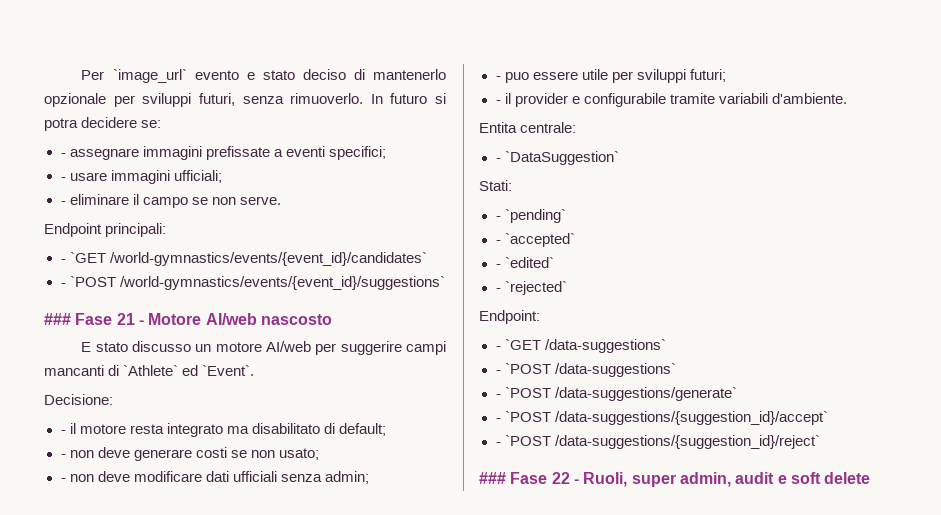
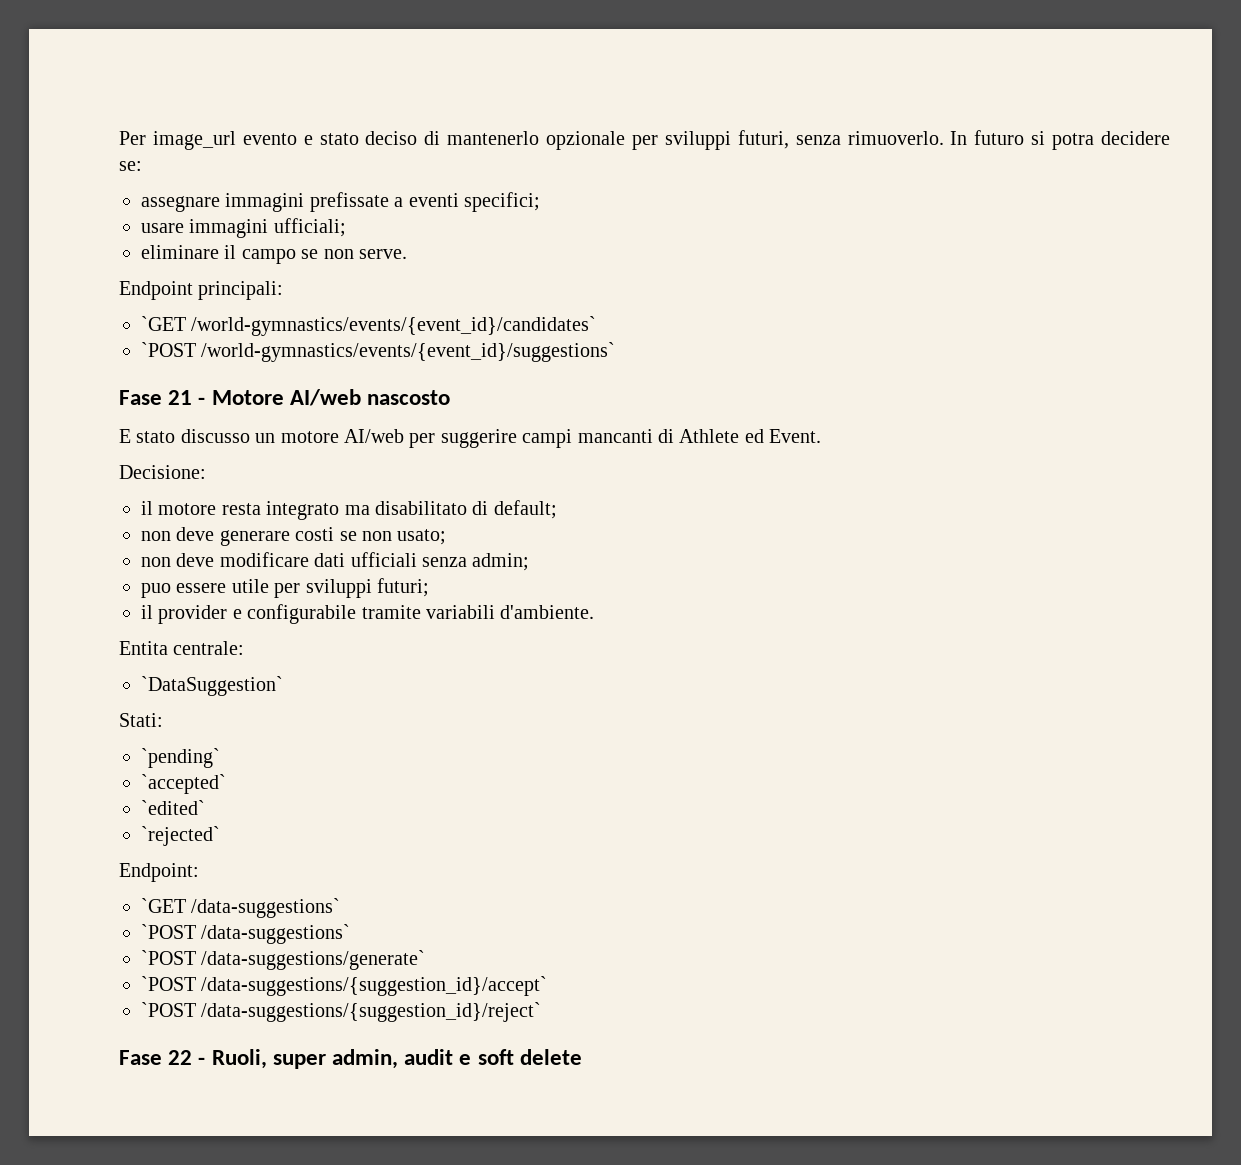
- Per `image_url` evento e stato deciso di mantenerlo opzionale per sviluppi futuri, senza rimuoverlo.
+ Per image_url evento e stato deciso di mantenerlo opzionale per sviluppi futuri, senza rimuoverlo.
- - assegnare immagini prefissate a eventi specifici;
+ assegnare immagini prefissate a eventi specifici;
- - usare immagini ufficiali;
+ usare immagini ufficiali;
- - eliminare il campo se non serve.
+ eliminare il campo se non serve.
- - `GET /world-gymnastics/events/{event_id}/candidates`
+ `GET /world-gymnastics/events/{event_id}/candidates`
- - `POST /world-gymnastics/events/{event_id}/suggestions`
+ `POST /world-gymnastics/events/{event_id}/suggestions`
- ### Fase 21 - Motore AI/web nascosto
+ Fase 21 - Motore AI/web nascosto
- E stato discusso un motore AI/web per suggerire campi mancanti di `Athlete` ed `Event`.
+ E stato discusso un motore AI/web per suggerire campi mancanti di Athlete ed Event.
- - il motore resta integrato ma disabilitato di default;
+ il motore resta integrato ma disabilitato di default;
- - non deve generare costi se non usato;
+ non deve generare costi se non usato;
- - non deve modificare dati ufficiali senza admin;
+ non deve modificare dati ufficiali senza admin;
- - puo essere utile per sviluppi futuri;
+ puo essere utile per sviluppi futuri;
- - il provider e configurabile tramite variabili d'ambiente.
+ il provider e configurabile tramite variabili d'ambiente.
- - `DataSuggestion`
+ `DataSuggestion`
- - `pending`
+ `pending`
- - `accepted`
+ `accepted`
- - `edited`
+ `edited`
- - `rejected`
+ `rejected`
- - `GET /data-suggestions`
+ `GET /data-suggestions`
- - `POST /data-suggestions`
+ `POST /data-suggestions`
- - `POST /data-suggestions/generate`
+ `POST /data-suggestions/generate`
- - `POST /data-suggestions/{suggestion_id}/accept`
+ `POST /data-suggestions/{suggestion_id}/accept`
- - `POST /data-suggestions/{suggestion_id}/reject`
+ `POST /data-suggestions/{suggestion_id}/reject`
- ### Fase 22 - Ruoli, super admin, audit e soft delete
+ Fase 22 - Ruoli, super admin, audit e soft delete

